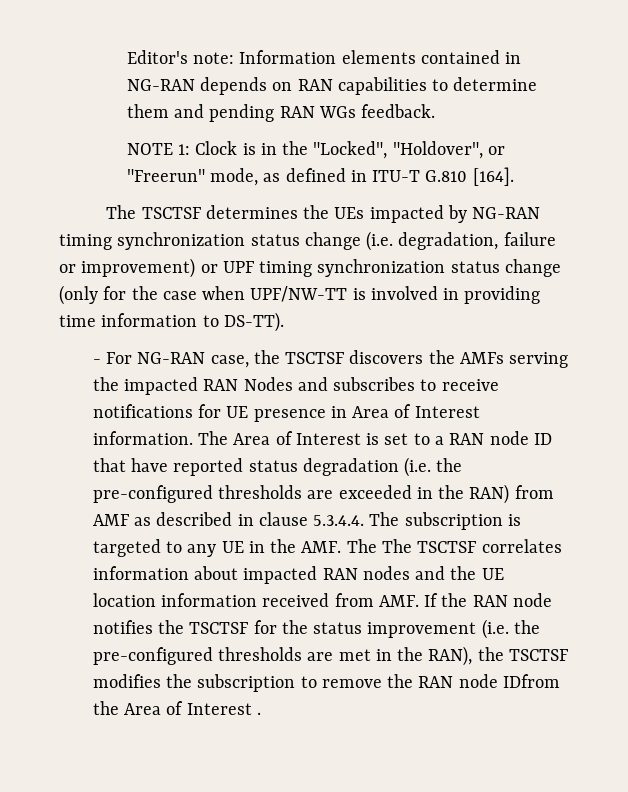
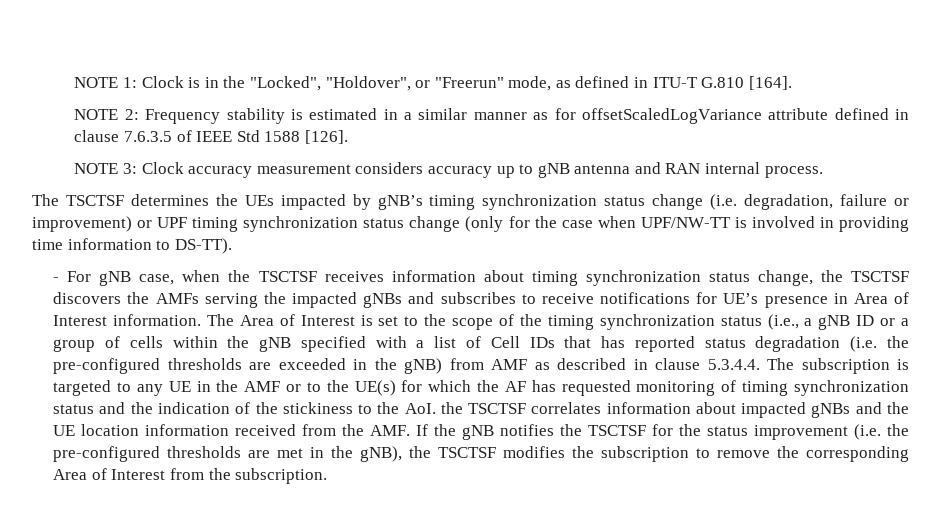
- Editor's note: Information elements contained in NG-RAN depends on RAN capabilities to determine them and pending RAN WGs feedback.
+ NOTE 2: Frequency stability is estimated in a similar manner as for offsetScaledLogVariance attribute defined in clause 7.6.3.5 of IEEE Std 1588 [126].
+ NOTE 3: Clock accuracy measurement considers accuracy up to gNB antenna and RAN internal process.
- The TSCTSF determines the UEs impacted by NG-RAN timing synchronization status change (i.e. degradation, failure or improvement) or UPF timing synchronization status change (only for the case when UPF/NW-TT is involved in providing time information to DS-TT).
+ The TSCTSF determines the UEs impacted by gNB’s timing synchronization status change (i.e. degradation, failure or improvement) or UPF timing synchronization status change (only for the case when UPF/NW-TT is involved in providing time information to DS-TT).
- - For NG-RAN case, the TSCTSF discovers the AMFs serving the impacted RAN Nodes and subscribes to receive notifications for UE presence in Area of Interest information.
+ - For gNB case, when the TSCTSF receives information about timing synchronization status change, the TSCTSF discovers the AMFs serving the impacted gNBs and subscribes to receive notifications for UE’s presence in Area of Interest information.
- The Area of Interest is set to a RAN node ID that have reported status degradation (i.e. the pre-configured thresholds are exceeded in the RAN) from AMF as described in clause 5.3.4.4. The subscription is targeted to any UE in the AMF. The The TSCTSF correlates information about impacted RAN nodes and the UE location information received from AMF. If the RAN node notifies the TSCTSF for the status improvement (i.e. the pre-configured thresholds are met in the RAN), the TSCTSF modifies the subscription to remove the RAN node IDfrom the Area of Interest .
+ The Area of Interest is set to the scope of the timing synchronization status (i.e., a gNB ID or a group of cells within the gNB specified with a list of Cell IDs that has reported status degradation (i.e. the pre-configured thresholds are exceeded in the gNB) from AMF as described in clause 5.3.4.4. The subscription is targeted to any UE in the AMF or to the UE(s) for which the AF has requested monitoring of timing synchronization status and the indication of the stickiness to the AoI. the TSCTSF correlates information about impacted gNBs and the UE location information received from the AMF. If the gNB notifies the TSCTSF for the status improvement (i.e. the pre-configured thresholds are met in the gNB), the TSCTSF modifies the subscription to remove the corresponding Area of Interest from the subscription.

